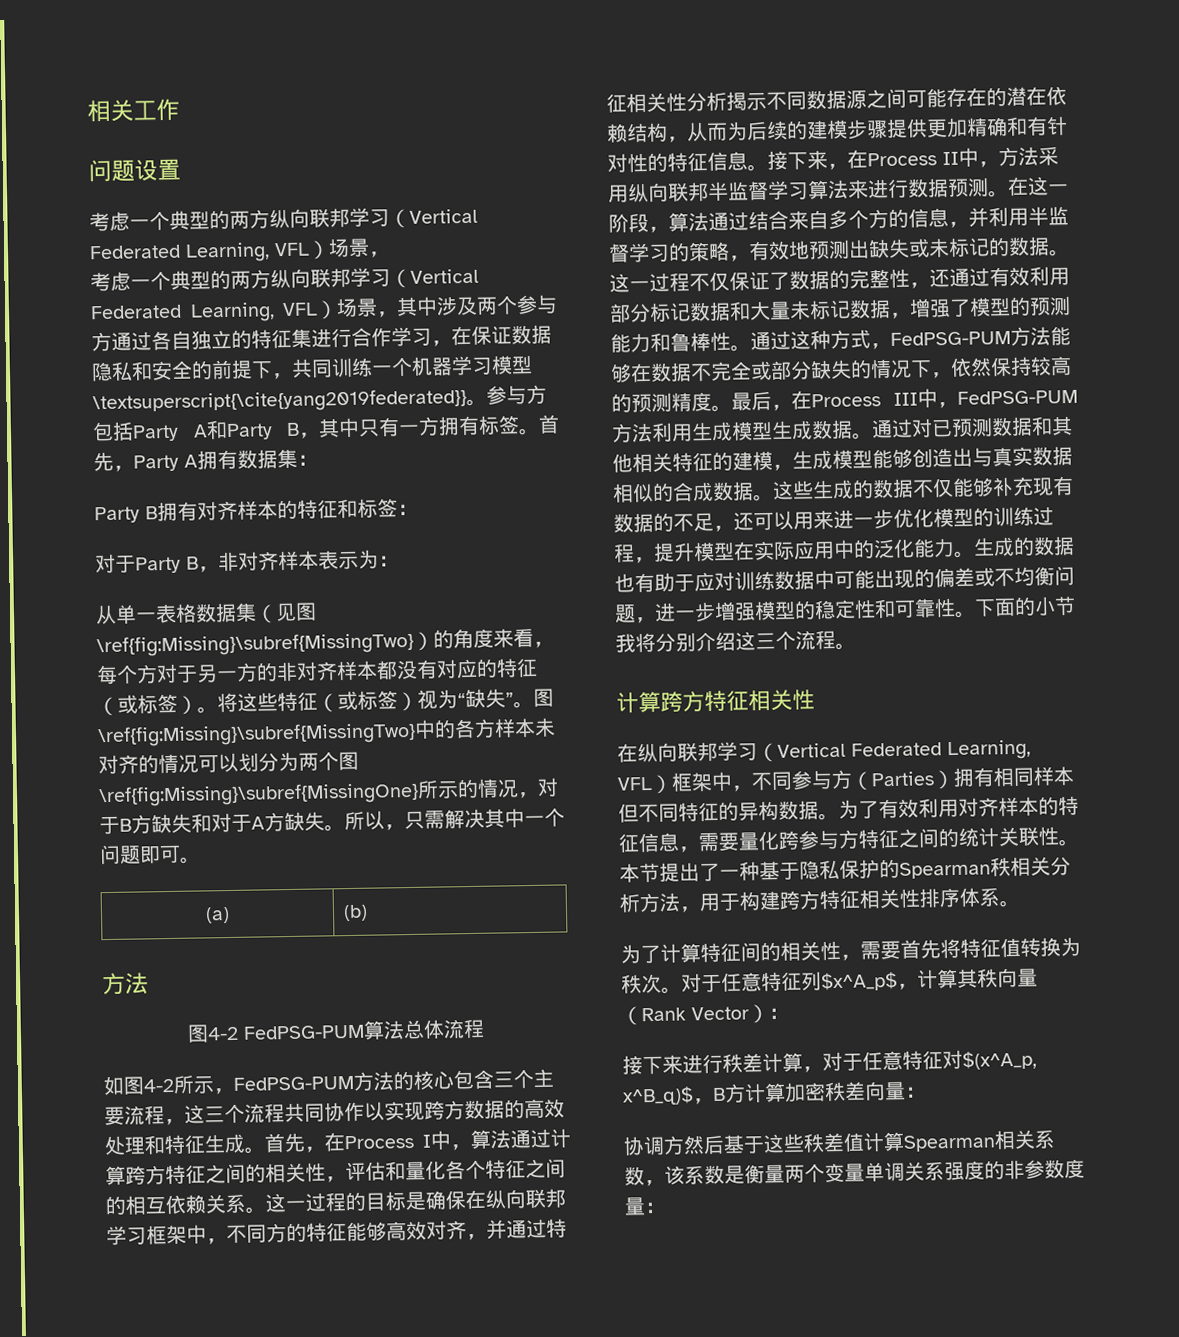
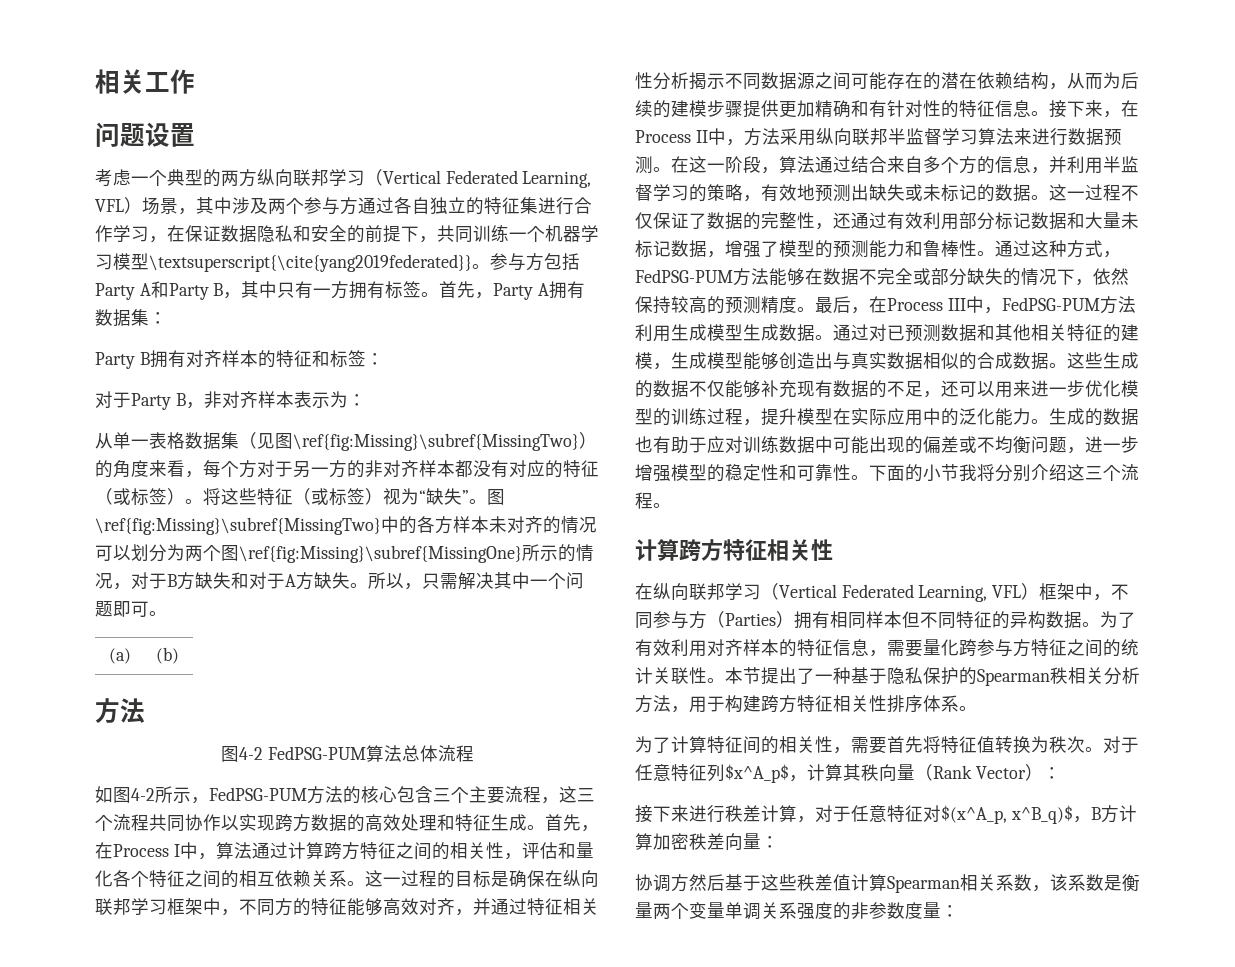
  问题设置
- 考虑一个典型的两方纵向联邦学习（Vertical Federated Learning, VFL）场景，

